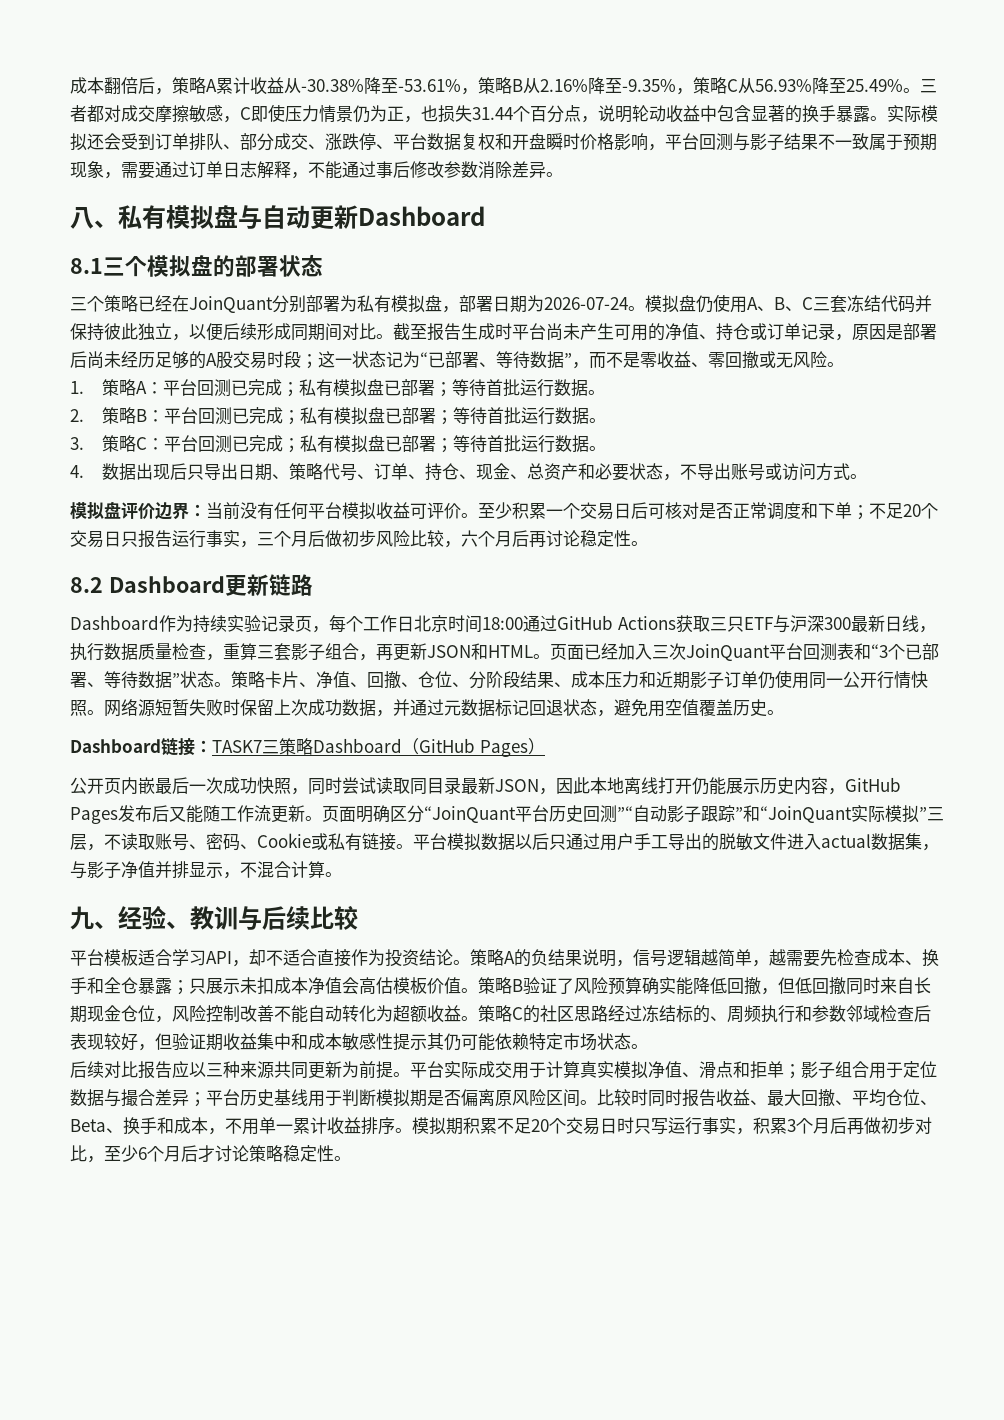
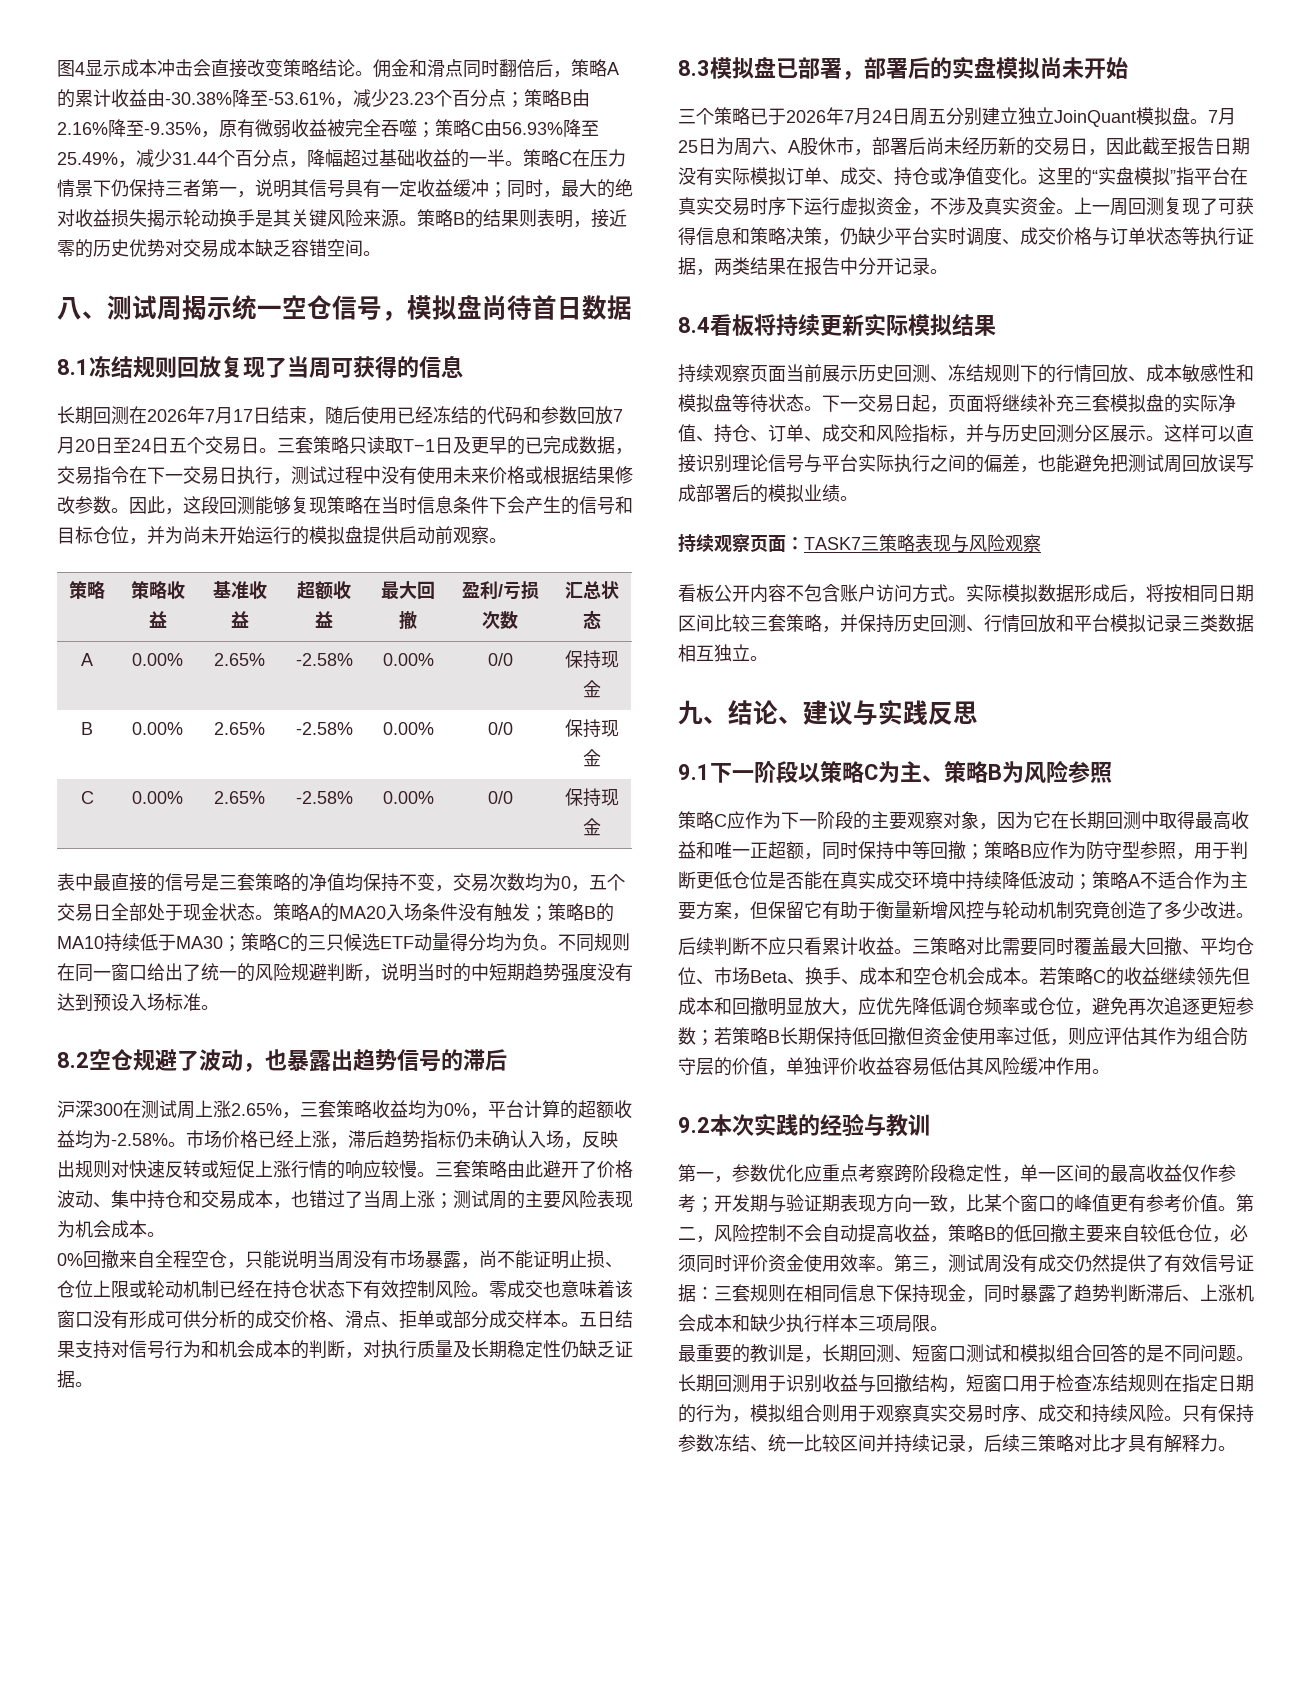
- 成本翻倍后，策略A累计收益从-30.38%降至-53.61%，策略B从2.16%降至-9.35%，策略C从56.93%降至25.49%。三者都对成交摩擦敏感，C即使压力情景仍为正，也损失31.44个百分点，说明轮动收益中包含显著的换手暴露。实际模拟还会受到订单排队、部分成交、涨跌停、平台数据复权和开盘瞬时价格影响，平台回测与影子结果不一致属于预期现象，需要通过订单日志解释，不能通过事后修改参数消除差异。
- 八、私有模拟盘与自动更新Dashboard
- 8.1三个模拟盘的部署状态
- 三个策略已经在JoinQuant分别部署为私有模拟盘，部署日期为2026-07-24。模拟盘仍使用A、B、C三套冻结代码并保持彼此独立，以便后续形成同期间对比。截至报告生成时平台尚未产生可用的净值、持仓或订单记录，原因是部署后尚未经历足够的A股交易时段；这一状态记为“已部署、等待数据”，而不是零收益、零回撤或无风险。
- 1.策略A：平台回测已完成；私有模拟盘已部署；等待首批运行数据。
- 2.策略B：平台回测已完成；私有模拟盘已部署；等待首批运行数据。
- 3.策略C：平台回测已完成；私有模拟盘已部署；等待首批运行数据。
- 4.数据出现后只导出日期、策略代号、订单、持仓、现金、总资产和必要状态，不导出账号或访问方式。
- 模拟盘评价边界：当前没有任何平台模拟收益可评价。至少积累一个交易日后可核对是否正常调度和下单；不足20个交易日只报告运行事实，三个月后做初步风险比较，六个月后再讨论稳定性。
- 8.2 Dashboard更新链路
- Dashboard作为持续实验记录页，每个工作日北京时间18:00通过GitHub Actions获取三只ETF与沪深300最新日线，执行数据质量检查，重算三套影子组合，再更新JSON和HTML。页面已经加入三次JoinQuant平台回测表和“3个已部署、等待数据”状态。策略卡片、净值、回撤、仓位、分阶段结果、成本压力和近期影子订单仍使用同一公开行情快照。网络源短暂失败时保留上次成功数据，并通过元数据标记回退状态，避免用空值覆盖历史。
- Dashboard链接：TASK7三策略Dashboard（GitHub Pages）
- 公开页内嵌最后一次成功快照，同时尝试读取同目录最新JSON，因此本地离线打开仍能展示历史内容，GitHub Pages发布后又能随工作流更新。页面明确区分“JoinQuant平台历史回测”“自动影子跟踪”和“JoinQuant实际模拟”三层，不读取账号、密码、Cookie或私有链接。平台模拟数据以后只通过用户手工导出的脱敏文件进入actual数据集，与影子净值并排显示，不混合计算。
- 九、经验、教训与后续比较
- 平台模板适合学习API，却不适合直接作为投资结论。策略A的负结果说明，信号逻辑越简单，越需要先检查成本、换手和全仓暴露；只展示未扣成本净值会高估模板价值。策略B验证了风险预算确实能降低回撤，但低回撤同时来自长期现金仓位，风险控制改善不能自动转化为超额收益。策略C的社区思路经过冻结标的、周频执行和参数邻域检查后表现较好，但验证期收益集中和成本敏感性提示其仍可能依赖特定市场状态。
- 后续对比报告应以三种来源共同更新为前提。平台实际成交用于计算真实模拟净值、滑点和拒单；影子组合用于定位数据与撮合差异；平台历史基线用于判断模拟期是否偏离原风险区间。比较时同时报告收益、最大回撤、平均仓位、Beta、换手和成本，不用单一累计收益排序。模拟期积累不足20个交易日时只写运行事实，积累3个月后再做初步对比，至少6个月后才讨论策略稳定性。
+ 图4显示成本冲击会直接改变策略结论。佣金和滑点同时翻倍后，策略A的累计收益由-30.38%降至-53.61%，减少23.23个百分点；策略B由2.16%降至-9.35%，原有微弱收益被完全吞噬；策略C由56.93%降至25.49%，减少31.44个百分点，降幅超过基础收益的一半。策略C在压力情景下仍保持三者第一，说明其信号具有一定收益缓冲；同时，最大的绝对收益损失揭示轮动换手是其关键风险来源。策略B的结果则表明，接近零的历史优势对交易成本缺乏容错空间。
+ 八、测试周揭示统一空仓信号，模拟盘尚待首日数据
+ 8.1冻结规则回放复现了当周可获得的信息
+ 长期回测在2026年7月17日结束，随后使用已经冻结的代码和参数回放7月20日至24日五个交易日。三套策略只读取T−1日及更早的已完成数据，交易指令在下一交易日执行，测试过程中没有使用未来价格或根据结果修改参数。因此，这段回测能够复现策略在当时信息条件下会产生的信号和目标仓位，并为尚未开始运行的模拟盘提供启动前观察。
+ 策略 | 策略收益 | 基准收益 | 超额收益 | 最大回撤 | 盈利/亏损次数 | 汇总状态
+ A | 0.00% | 2.65% | -2.58% | 0.00% | 0/0 | 保持现金
+ B | 0.00% | 2.65% | -2.58% | 0.00% | 0/0 | 保持现金
+ C | 0.00% | 2.65% | -2.58% | 0.00% | 0/0 | 保持现金
+ 表中最直接的信号是三套策略的净值均保持不变，交易次数均为0，五个交易日全部处于现金状态。策略A的MA20入场条件没有触发；策略B的MA10持续低于MA30；策略C的三只候选ETF动量得分均为负。不同规则在同一窗口给出了统一的风险规避判断，说明当时的中短期趋势强度没有达到预设入场标准。
+ 8.2空仓规避了波动，也暴露出趋势信号的滞后
+ 沪深300在测试周上涨2.65%，三套策略收益均为0%，平台计算的超额收益均为-2.58%。市场价格已经上涨，滞后趋势指标仍未确认入场，反映出规则对快速反转或短促上涨行情的响应较慢。三套策略由此避开了价格波动、集中持仓和交易成本，也错过了当周上涨；测试周的主要风险表现为机会成本。
+ 0%回撤来自全程空仓，只能说明当周没有市场暴露，尚不能证明止损、仓位上限或轮动机制已经在持仓状态下有效控制风险。零成交也意味着该窗口没有形成可供分析的成交价格、滑点、拒单或部分成交样本。五日结果支持对信号行为和机会成本的判断，对执行质量及长期稳定性仍缺乏证据。
+ 8.3模拟盘已部署，部署后的实盘模拟尚未开始
+ 三个策略已于2026年7月24日周五分别建立独立JoinQuant模拟盘。7月25日为周六、A股休市，部署后尚未经历新的交易日，因此截至报告日期没有实际模拟订单、成交、持仓或净值变化。这里的“实盘模拟”指平台在真实交易时序下运行虚拟资金，不涉及真实资金。上一周回测复现了可获得信息和策略决策，仍缺少平台实时调度、成交价格与订单状态等执行证据，两类结果在报告中分开记录。
+ 8.4看板将持续更新实际模拟结果
+ 持续观察页面当前展示历史回测、冻结规则下的行情回放、成本敏感性和模拟盘等待状态。下一交易日起，页面将继续补充三套模拟盘的实际净值、持仓、订单、成交和风险指标，并与历史回测分区展示。这样可以直接识别理论信号与平台实际执行之间的偏差，也能避免把测试周回放误写成部署后的模拟业绩。
+ 持续观察页面：TASK7三策略表现与风险观察
+ 看板公开内容不包含账户访问方式。实际模拟数据形成后，将按相同日期区间比较三套策略，并保持历史回测、行情回放和平台模拟记录三类数据相互独立。
+ 九、结论、建议与实践反思
+ 9.1下一阶段以策略C为主、策略B为风险参照
+ 策略C应作为下一阶段的主要观察对象，因为它在长期回测中取得最高收益和唯一正超额，同时保持中等回撤；策略B应作为防守型参照，用于判断更低仓位是否能在真实成交环境中持续降低波动；策略A不适合作为主要方案，但保留它有助于衡量新增风控与轮动机制究竟创造了多少改进。
+ 后续判断不应只看累计收益。三策略对比需要同时覆盖最大回撤、平均仓位、市场Beta、换手、成本和空仓机会成本。若策略C的收益继续领先但成本和回撤明显放大，应优先降低调仓频率或仓位，避免再次追逐更短参数；若策略B长期保持低回撤但资金使用率过低，则应评估其作为组合防守层的价值，单独评价收益容易低估其风险缓冲作用。
+ 9.2本次实践的经验与教训
+ 第一，参数优化应重点考察跨阶段稳定性，单一区间的最高收益仅作参考；开发期与验证期表现方向一致，比某个窗口的峰值更有参考价值。第二，风险控制不会自动提高收益，策略B的低回撤主要来自较低仓位，必须同时评价资金使用效率。第三，测试周没有成交仍然提供了有效信号证据：三套规则在相同信息下保持现金，同时暴露了趋势判断滞后、上涨机会成本和缺少执行样本三项局限。
+ 最重要的教训是，长期回测、短窗口测试和模拟组合回答的是不同问题。长期回测用于识别收益与回撤结构，短窗口用于检查冻结规则在指定日期的行为，模拟组合则用于观察真实交易时序、成交和持续风险。只有保持参数冻结、统一比较区间并持续记录，后续三策略对比才具有解释力。

